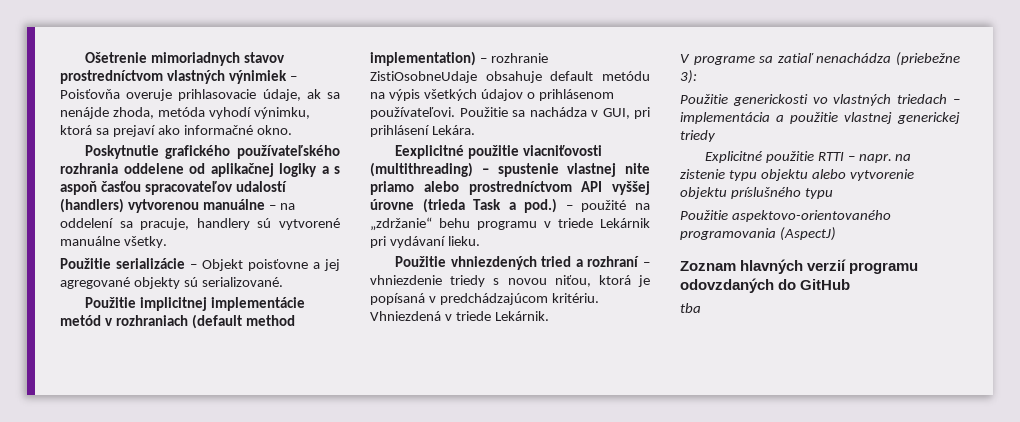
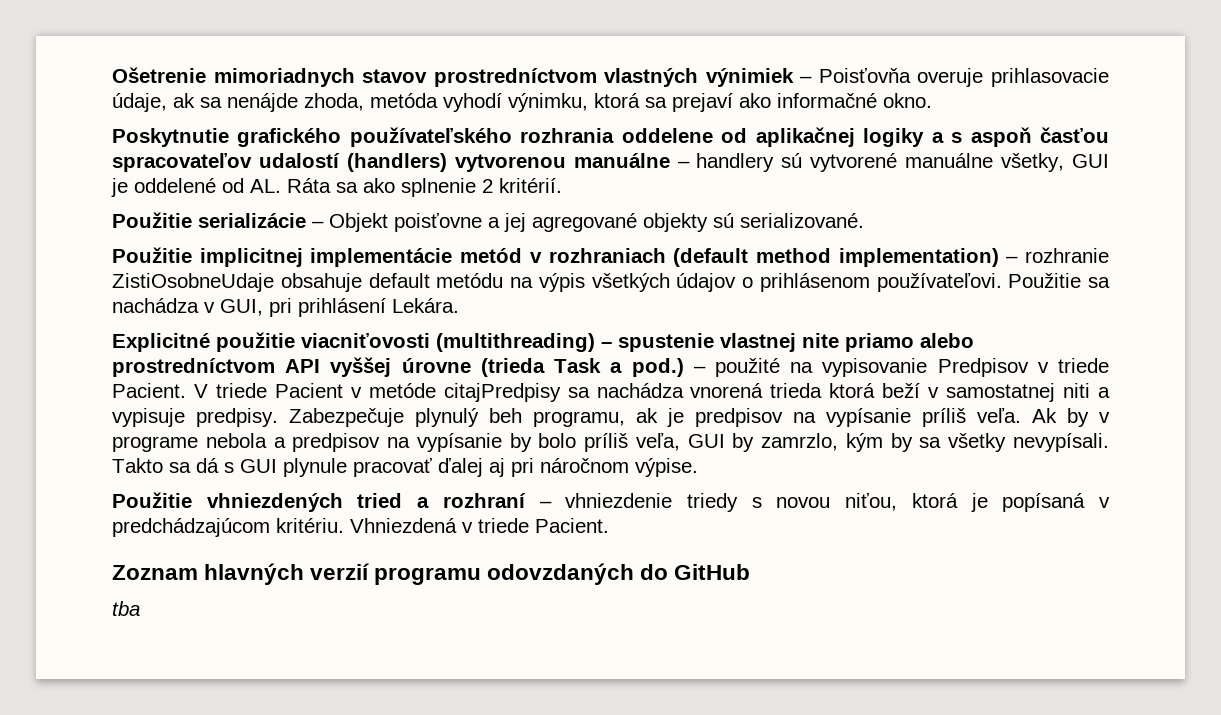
- Poskytnutie grafického používateľského rozhrania oddelene od aplikačnej logiky a s aspoň časťou spracovateľov udalostí (handlers) vytvorenou manuálne – na oddelení sa pracuje, handlery sú vytvorené manuálne všetky.
+ Poskytnutie grafického používateľského rozhrania oddelene od aplikačnej logiky a s aspoň časťou spracovateľov udalostí (handlers) vytvorenou manuálne – handlery sú vytvorené manuálne všetky, GUI je oddelené od AL. Ráta sa ako splnenie 2 kritérií.
- Eexplicitné použitie viacniťovosti (multithreading) – spustenie vlastnej nite priamo alebo prostredníctvom API vyššej úrovne (trieda Task a pod.)
+ Explicitné použitie viacniťovosti (multithreading) – spustenie vlastnej nite priamo alebo prostredníctvom API vyššej úrovne (trieda Task a pod.)
- – použité na „zdržanie“ behu programu v triede Lekárnik pri vydávaní lieku.
+ – použité na vypisovanie Predpisov v triede Pacient. V triede Pacient v metóde citajPredpisy sa nachádza vnorená trieda ktorá beží v samostatnej niti a vypisuje predpisy. Zabezpečuje plynulý beh programu, ak je predpisov na vypísanie príliš veľa. Ak by v programe nebola a predpisov na vypísanie by bolo príliš veľa, GUI by zamrzlo, kým by sa všetky nevypísali. Takto sa dá s GUI plynule pracovať ďalej aj pri náročnom výpise.
- Vhniezdená v triede Lekárnik.
- V programe sa zatiaľ nenachádza (priebežne 3):
- Použitie generickosti vo vlastných triedach – implementácia a použitie vlastnej generickej triedy
- Explicitné použitie RTTI – napr. na zistenie typu objektu alebo vytvorenie objektu príslušného typu
- Použitie aspektovo-orientovaného programovania (AspectJ)
+ Vhniezdená v triede Pacient.

